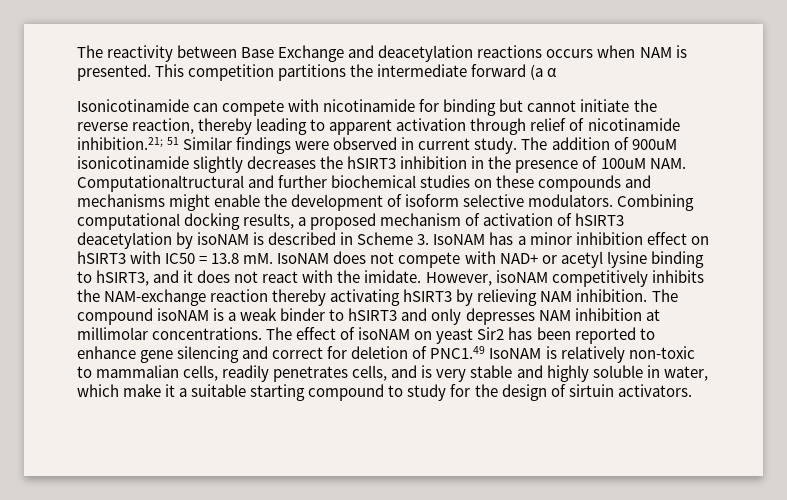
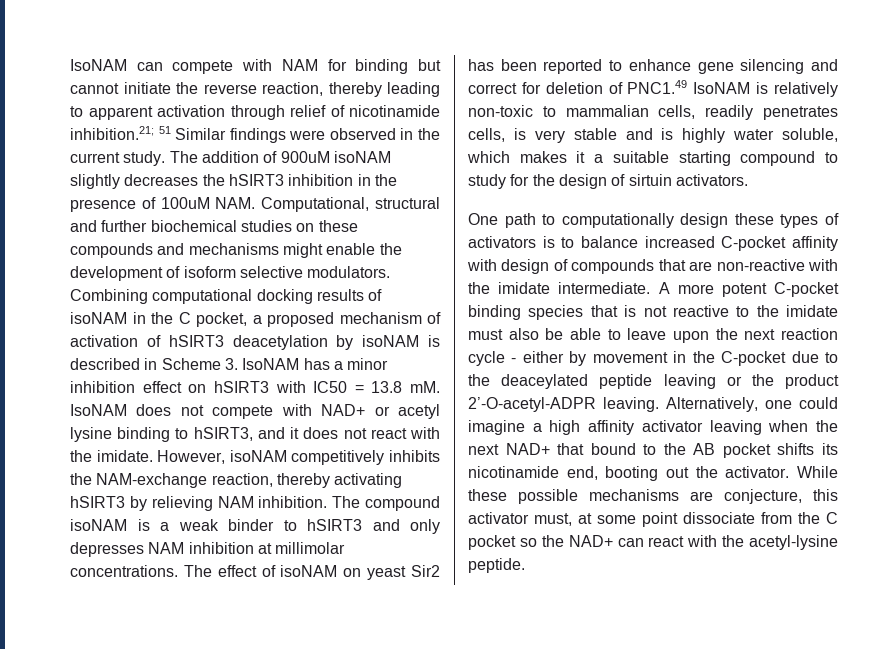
- The reactivity between Base Exchange and deacetylation reactions occurs when NAM is presented. This competition partitions the intermediate forward (a α
- Isonicotinamide can compete with nicotinamide for binding but cannot initiate the reverse reaction, thereby leading to apparent activation through relief of nicotinamide inhibition.21; 51 Similar findings were observed in current study.
+ IsoNAM can compete with NAM for binding but cannot initiate the reverse reaction, thereby leading to apparent activation through relief of nicotinamide inhibition.21; 51 Similar findings were observed in the current study.
- The addition of 900uM isonicotinamide slightly decreases the hSIRT3 inhibition in the presence of 100uM NAM. Computationaltructural and further biochemical studies on these compounds and mechanisms might enable the development of isoform selective modulators.
+ The addition of 900uM isoNAM slightly decreases the hSIRT3 inhibition in the presence of 100uM NAM. Computational, structural and further biochemical studies on these compounds and mechanisms might enable the development of isoform selective modulators.
- Combining computational docking results, a proposed mechanism of activation of hSIRT3 deacetylation by isoNAM is described in Scheme 3. IsoNAM has a minor inhibition effect on hSIRT3 with IC50 = 13.8 mM.
+ Combining computational docking results of isoNAM in the C pocket, a proposed mechanism of activation of hSIRT3 deacetylation by isoNAM is described in Scheme 3. IsoNAM has a minor inhibition effect on hSIRT3 with IC50 = 13.8 mM.
- However, isoNAM competitively inhibits the NAM-exchange reaction thereby activating hSIRT3 by relieving NAM inhibition.
+ However, isoNAM competitively inhibits the NAM-exchange reaction, thereby activating hSIRT3 by relieving NAM inhibition.
- The effect of isoNAM on yeast Sir2 has been reported to enhance gene silencing and correct for deletion of PNC1.49 IsoNAM is relatively non-toxic to mammalian cells, readily penetrates cells, and is very stable and highly soluble in water, which make it a suitable starting compound to study for the design of sirtuin activators.
+ The effect of isoNAM on yeast Sir2 has been reported to enhance gene silencing and correct for deletion of PNC1.49 IsoNAM is relatively non-toxic to mammalian cells, readily penetrates cells, is very stable and is highly water soluble, which makes it a suitable starting compound to study for the design of sirtuin activators.
+ One path to computationally design these types of activators is to balance increased C-pocket affinity with design of compounds that are non-reactive with the imidate intermediate. A more potent C-pocket binding species that is not reactive to the imidate must also be able to leave upon the next reaction cycle - either by movement in the C-pocket due to the deaceylated peptide leaving or the product 2’-O-acetyl-ADPR leaving. Alternatively, one could imagine a high affinity activator leaving when the next NAD+ that bound to the AB pocket shifts its nicotinamide end, booting out the activator. While these possible mechanisms are conjecture, this activator must, at some point dissociate from the C pocket so the NAD+ can react with the acetyl-lysine peptide.

